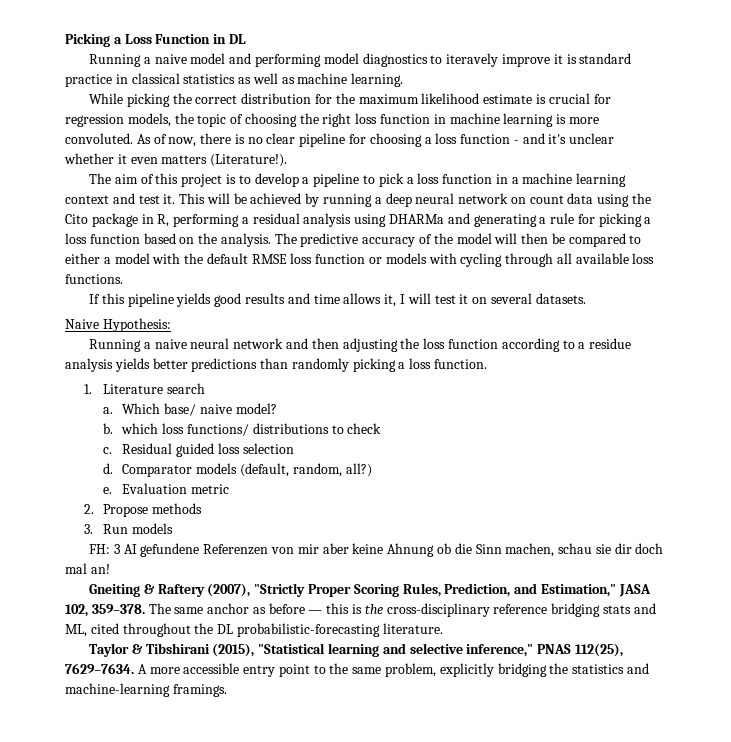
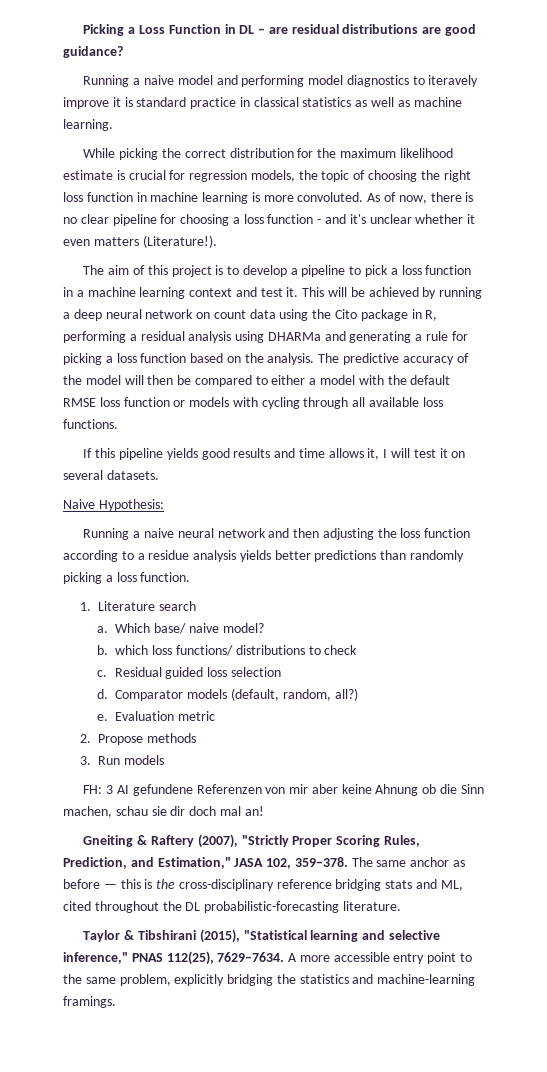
- Picking a Loss Function in DL
+ Picking a Loss Function in DL – are residual distributions are good guidance?

